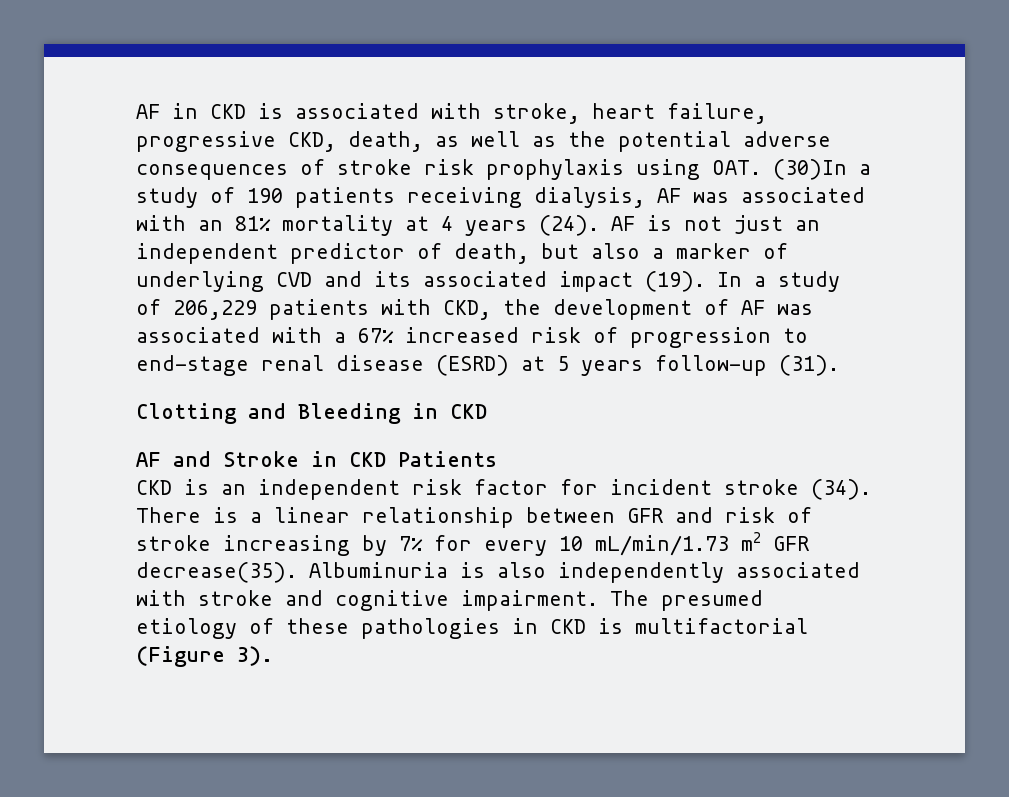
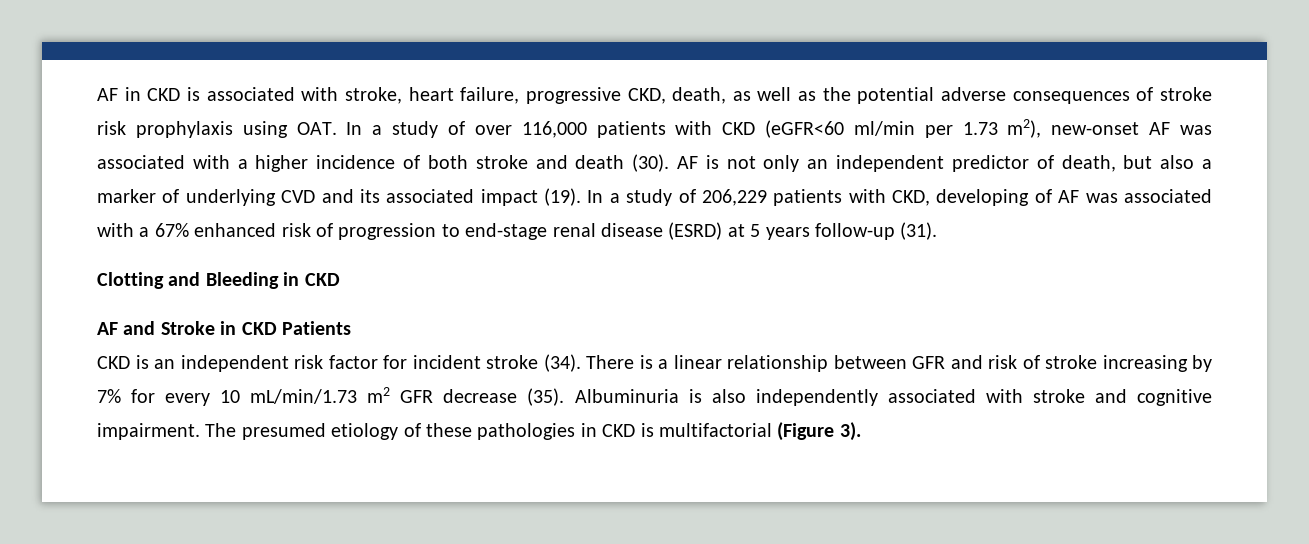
- AF in CKD is associated with stroke, heart failure, progressive CKD, death, as well as the potential adverse consequences of stroke risk prophylaxis using OAT. (30)In a study of 190 patients receiving dialysis, AF was associated with an 81% mortality at 4 years (24).
+ AF in CKD is associated with stroke, heart failure, progressive CKD, death, as well as the potential adverse consequences of stroke risk prophylaxis using OAT. In a study of over 116,000 patients with CKD (eGFR<60 ml/min per 1.73 m2), new-onset AF was associated with a higher incidence of both stroke and death (30).
- AF is not just an independent predictor of death, but also a marker of underlying CVD and its associated impact (19).
+ AF is not only an independent predictor of death, but also a marker of underlying CVD and its associated impact (19).
- In a study of 206,229 patients with CKD, the development of AF was associated with a 67% increased risk of progression to end-stage renal disease (ESRD) at 5 years follow-up (31).
+ In a study of 206,229 patients with CKD, developing of AF was associated with a 67% enhanced risk of progression to end-stage renal disease (ESRD) at 5 years follow-up (31).
- There is a linear relationship between GFR and risk of stroke increasing by 7% for every 10 mL/min/1.73 m2 GFR decrease(35).
+ There is a linear relationship between GFR and risk of stroke increasing by 7% for every 10 mL/min/1.73 m2 GFR decrease (35).

